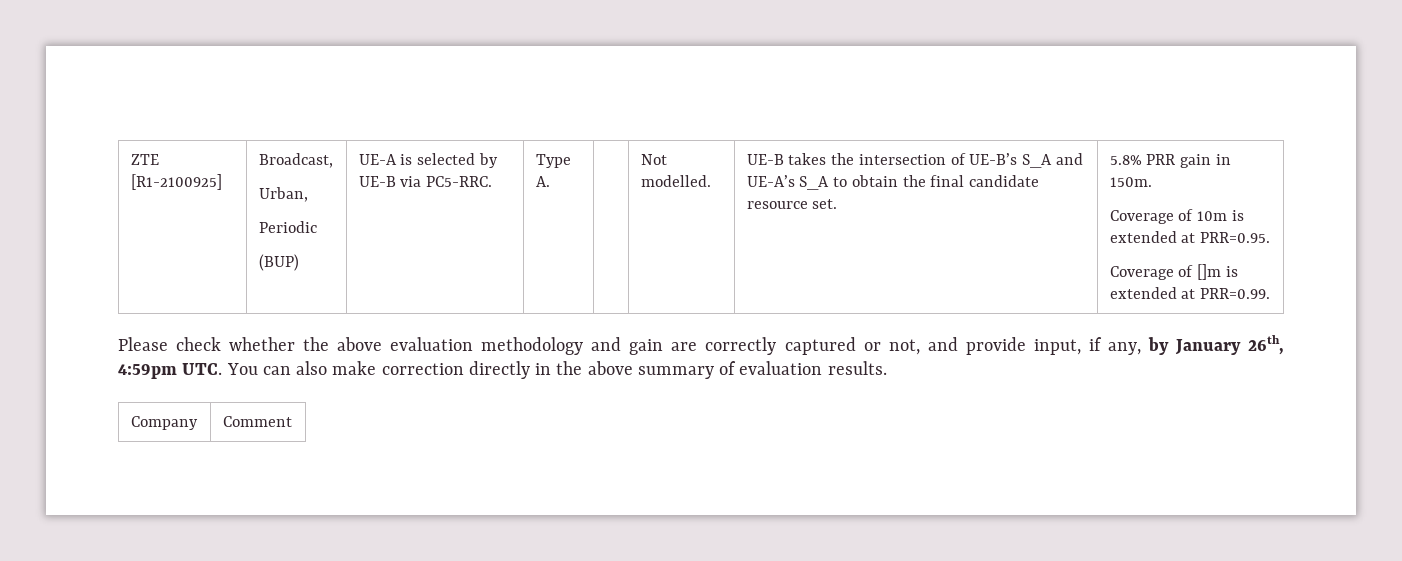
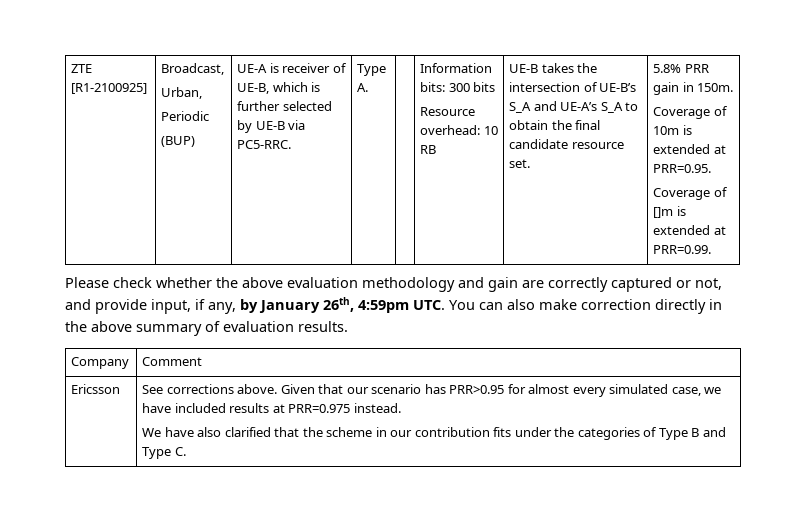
- UE-A is selected by UE-B via PC5-RRC.
+ UE-A is receiver of UE-B, which is further selected by UE-B via PC5-RRC.
- Not modelled.
+ Information bits: 300 bits
+ Resource overhead: 10 RB
+ Ericsson | See corrections above. Given that our scenario has PRR>0.95 for almost every simulated case, we have included results at PRR=0.975 instead.
+ We have also clarified that the scheme in our contribution fits under the categories of Type B and Type C.

